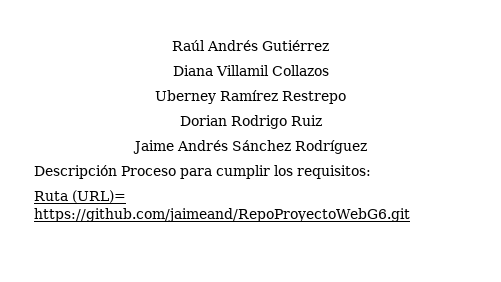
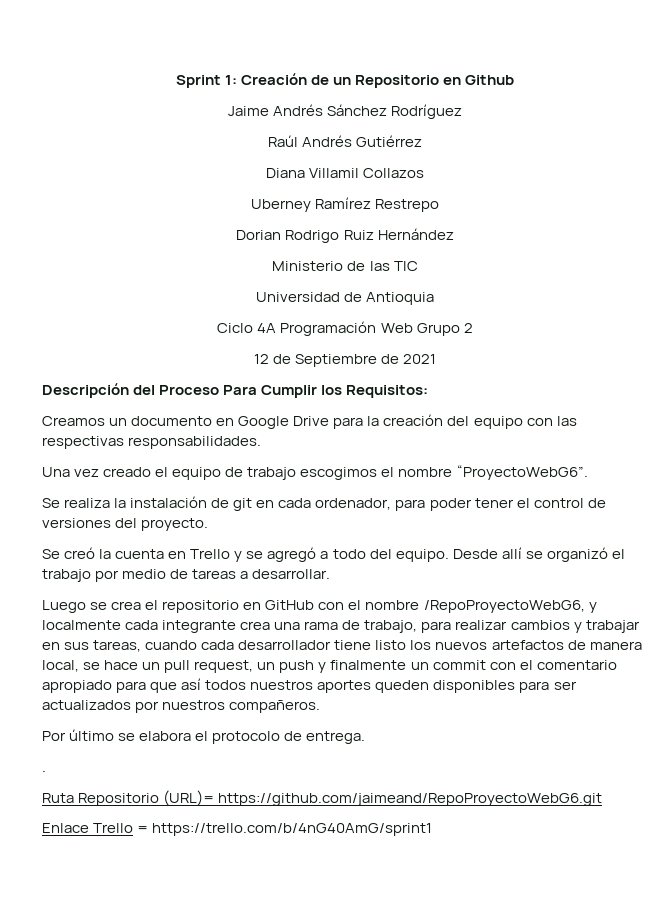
+ Sprint 1: Creación de un Repositorio en Github
+ Jaime Andrés Sánchez Rodríguez
- Dorian Rodrigo Ruiz
- Jaime Andrés Sánchez Rodríguez
- Descripción Proceso para cumplir los requisitos:
+ Dorian Rodrigo Ruiz Hernández
+ Ministerio de las TIC
+ Universidad de Antioquia
+ Ciclo 4A Programación Web Grupo 2
+ 12 de Septiembre de 2021
+ Descripción del Proceso Para Cumplir los Requisitos:
+ Creamos un documento en Google Drive para la creación del equipo con las respectivas responsabilidades.
+ Una vez creado el equipo de trabajo escogimos el nombre “ProyectoWebG6”.
+ Se realiza la instalación de git en cada ordenador, para poder tener el control de versiones del proyecto.
+ Se creó la cuenta en Trello y se agregó a todo del equipo. Desde allí se organizó el trabajo por medio de tareas a desarrollar.
+ Luego se crea el repositorio en GitHub con el nombre /RepoProyectoWebG6, y localmente cada integrante crea una rama de trabajo, para realizar cambios y trabajar en sus tareas, cuando cada desarrollador tiene listo los nuevos artefactos de manera local, se hace un pull request, un push y finalmente un commit con el comentario apropiado para que así todos nuestros aportes queden disponibles para ser actualizados por nuestros compañeros.
+ Por último se elabora el protocolo de entrega.
+ .
- Ruta (URL)= https://github.com/jaimeand/RepoProyectoWebG6.git
+ Ruta Repositorio (URL)= https://github.com/jaimeand/RepoProyectoWebG6.git
+ Enlace Trello = https://trello.com/b/4nG40AmG/sprint1

